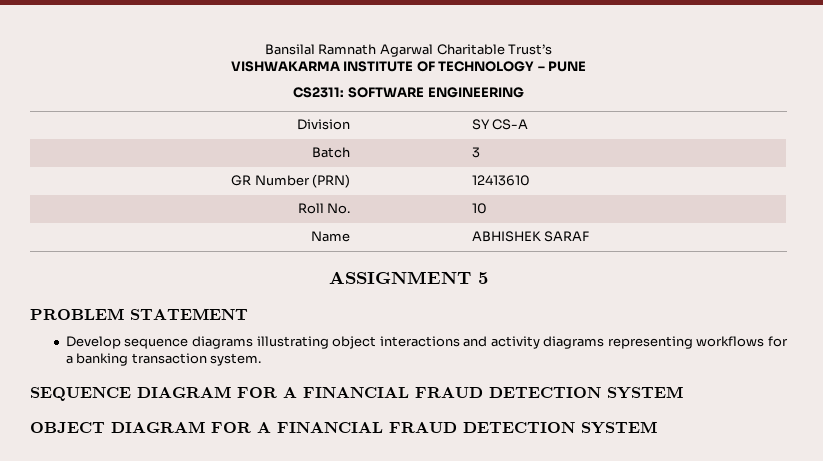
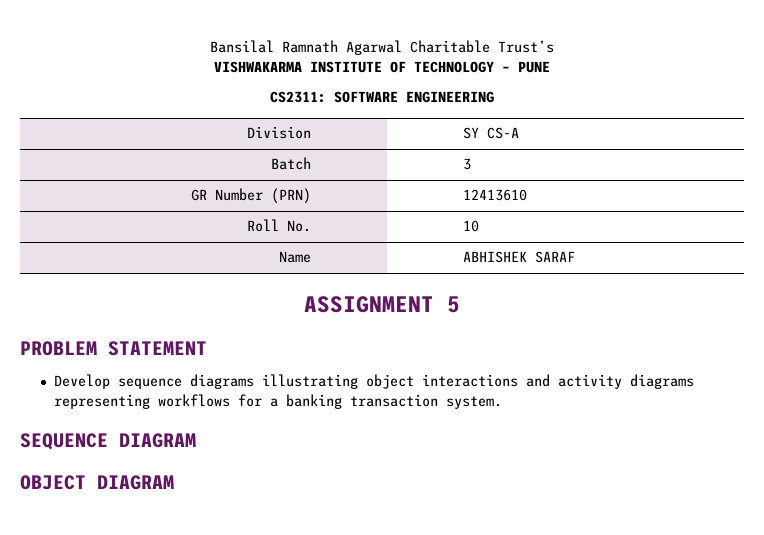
- SEQUENCE DIAGRAM FOR A FINANCIAL FRAUD DETECTION SYSTEM
- OBJECT DIAGRAM FOR A FINANCIAL FRAUD DETECTION SYSTEM
+ SEQUENCE DIAGRAM
+ OBJECT DIAGRAM

